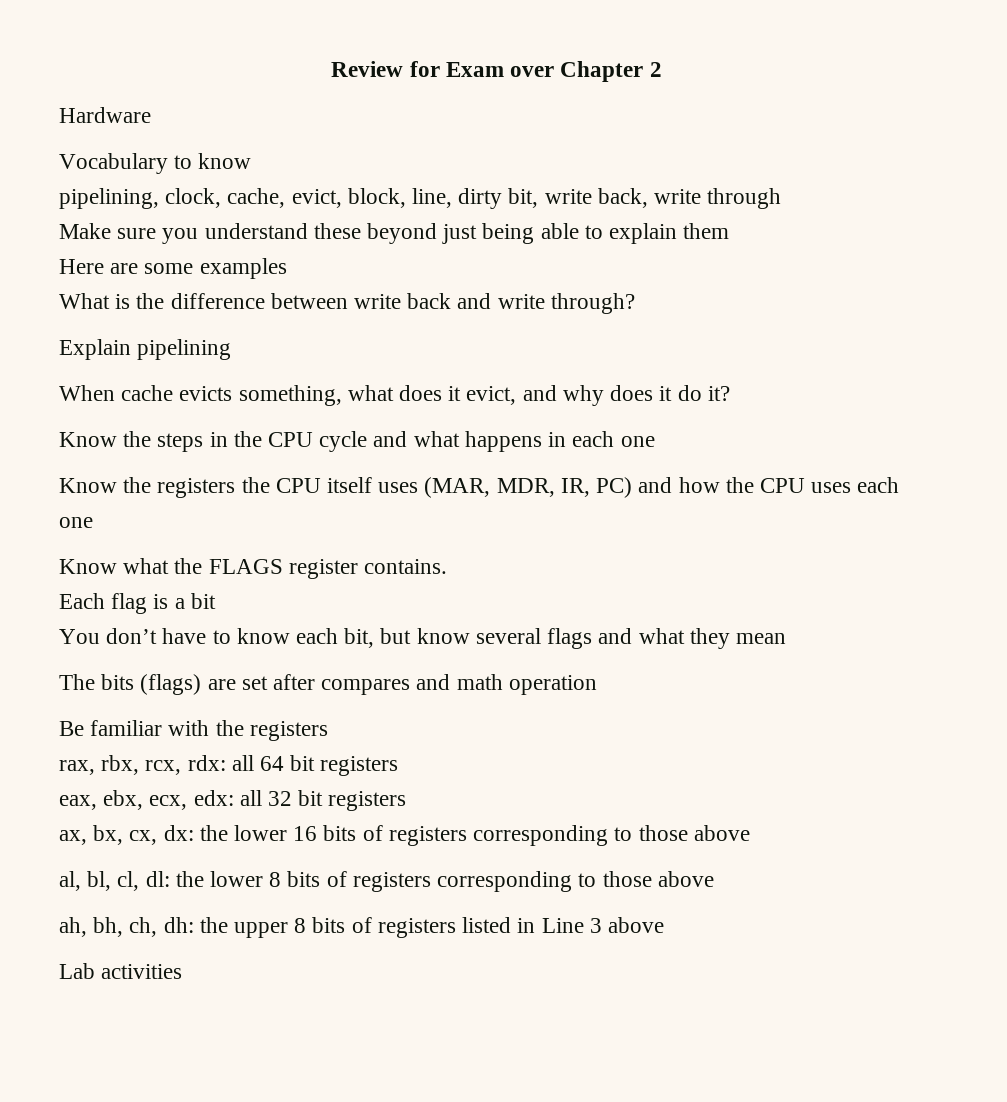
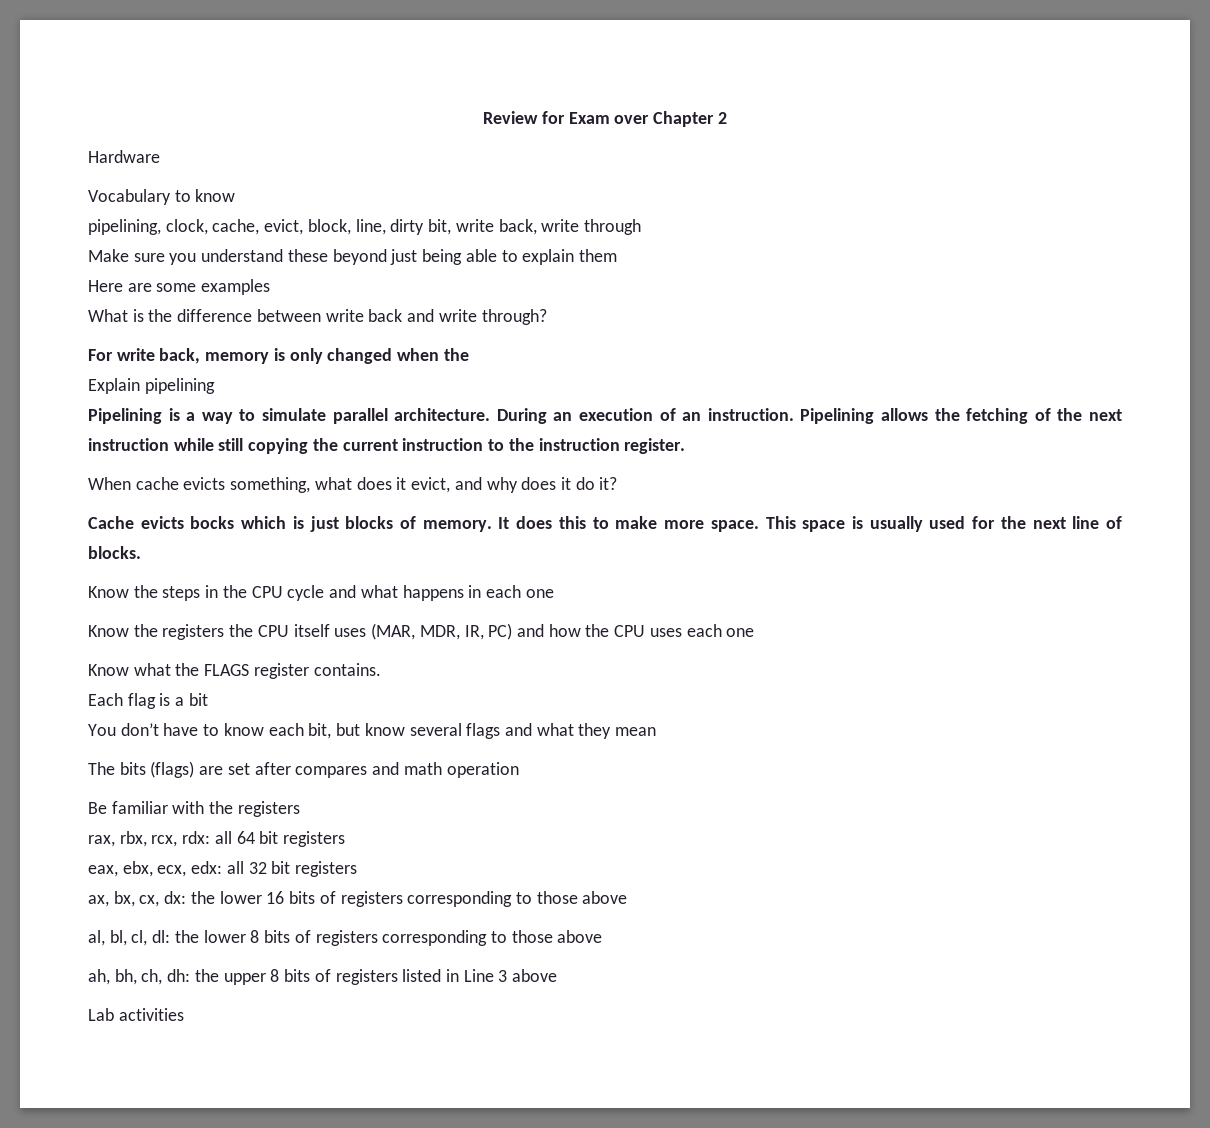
+ For write back, memory is only changed when the
  Explain pipelining
+ Pipelining is a way to simulate parallel architecture. During an execution of an instruction. Pipelining allows the fetching of the next instruction while still copying the current instruction to the instruction register.
+ Cache evicts bocks which is just blocks of memory. It does this to make more space. This space is usually used for the next line of blocks.

